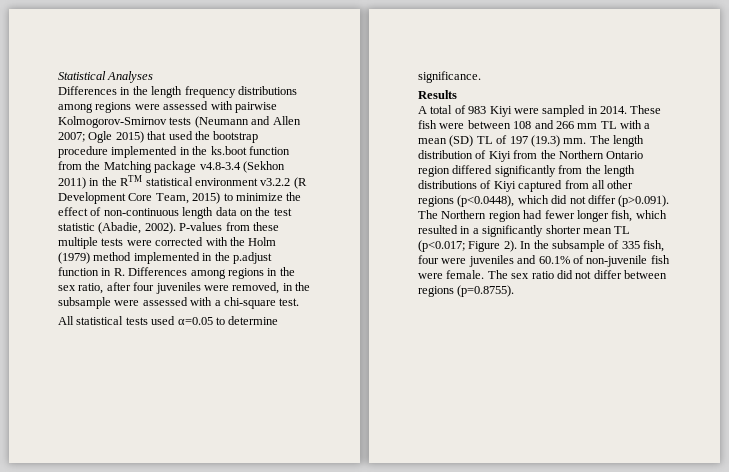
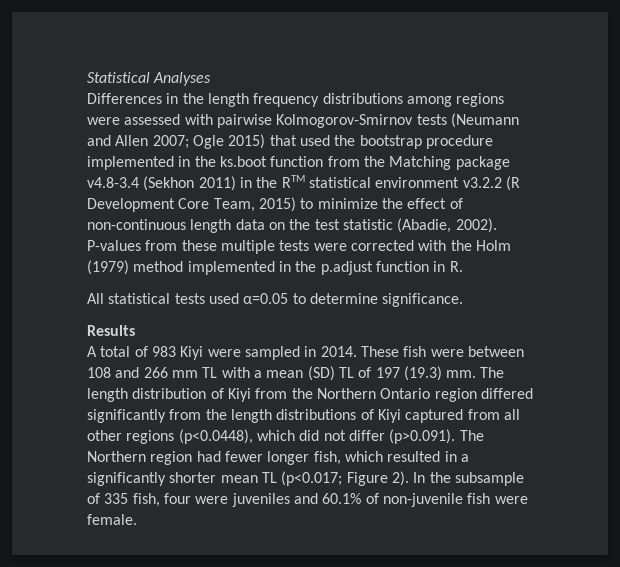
- P-values from these multiple tests were corrected with the Holm (1979) method implemented in the p.adjust function in R. Differences among regions in the sex ratio, after four juveniles were removed, in the subsample were assessed with a chi-square test.
+ P-values from these multiple tests were corrected with the Holm (1979) method implemented in the p.adjust function in R.
- The sex ratio did not differ between regions (p=0.8755).

